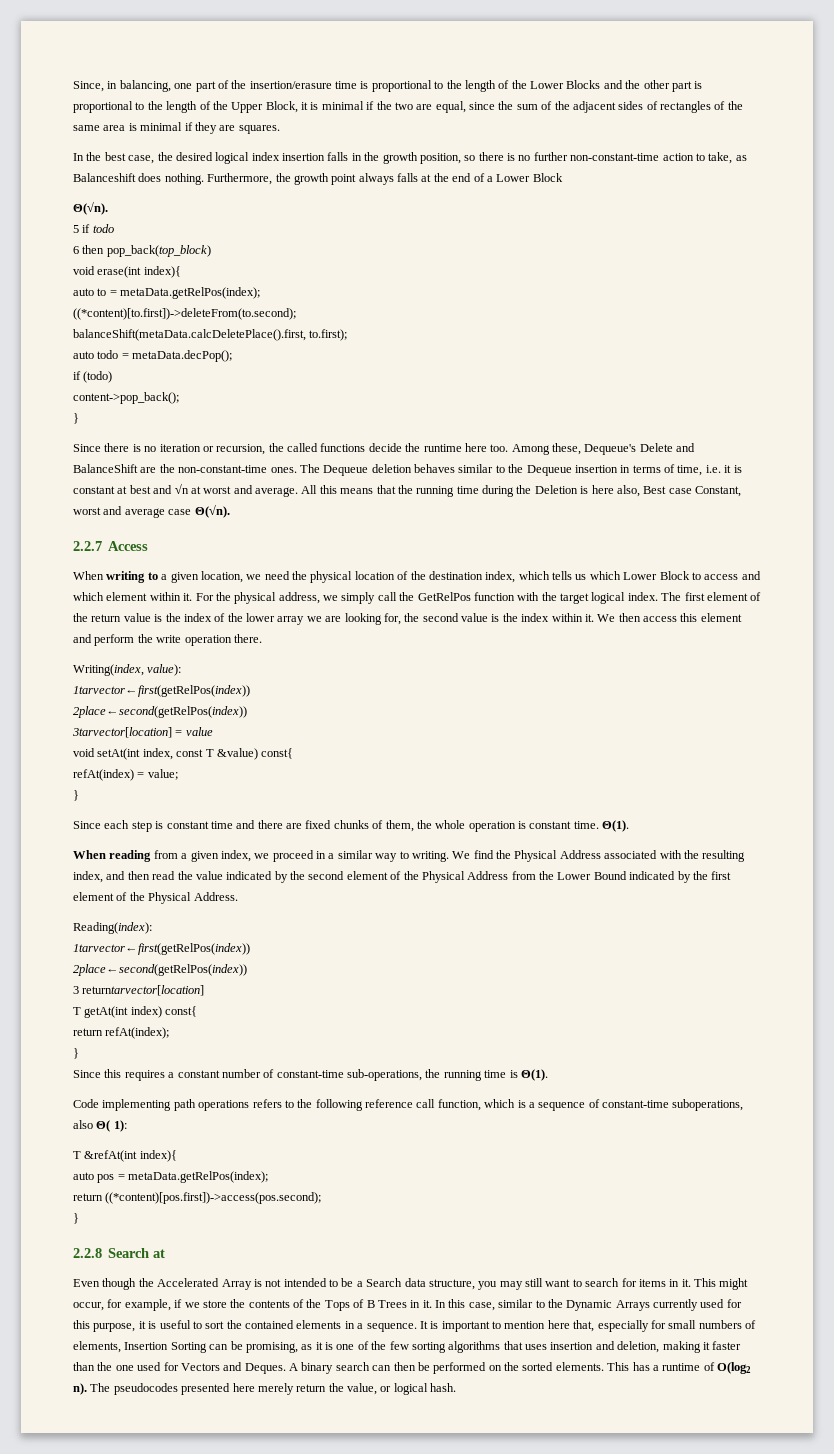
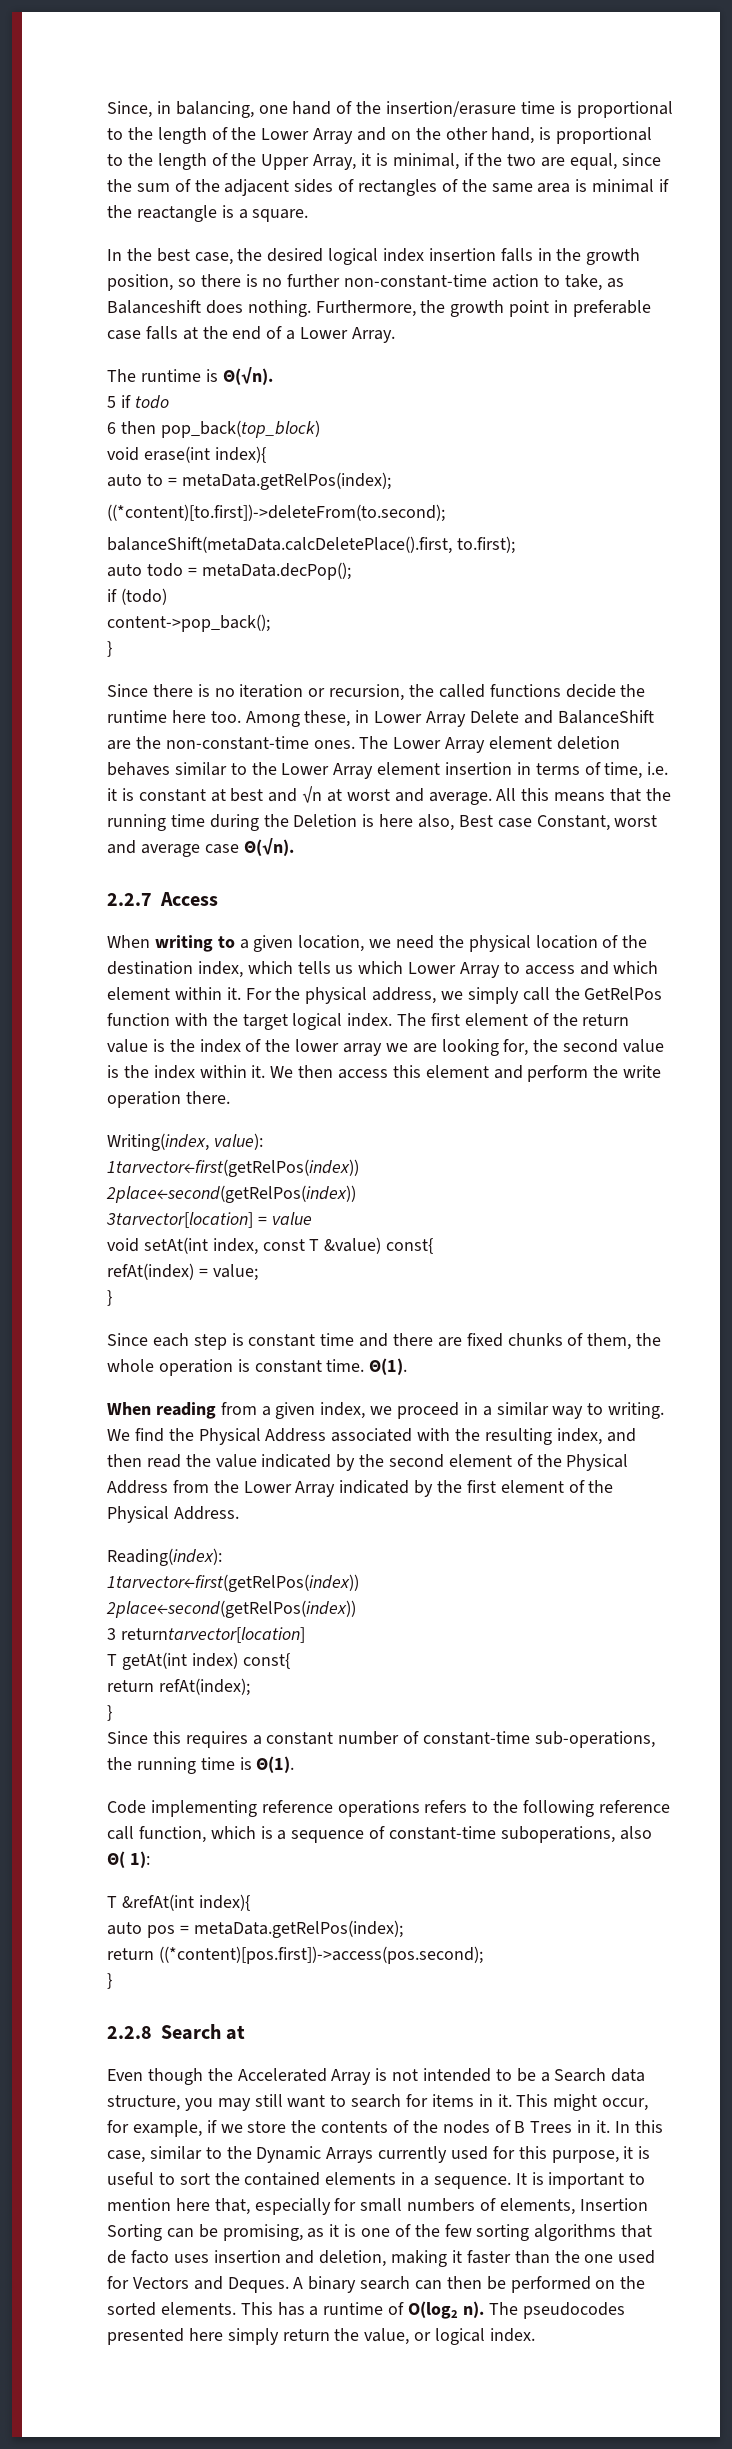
- Since, in balancing, one part of the insertion/erasure time is proportional to the length of the Lower Blocks and the other part is proportional to the length of the Upper Block, it is minimal if the two are equal, since the sum of the adjacent sides of rectangles of the same area is minimal if they are squares.
+ Since, in balancing, one hand of the insertion/erasure time is proportional to the length of the Lower Array and on the other hand, is proportional to the length of the Upper Array, it is minimal, if the two are equal, since the sum of the adjacent sides of rectangles of the same area is minimal if the reactangle is a square.
- Furthermore, the growth point always falls at the end of a Lower Block
- Θ(√n).
+ Furthermore, the growth point in preferable case falls at the end of a Lower Array.
+ The runtime is Θ(√n).
- Among these, Dequeue's Delete and BalanceShift are the non-constant-time ones.
+ Among these, in Lower Array Delete and BalanceShift are the non-constant-time ones.
- The Dequeue deletion behaves similar to the Dequeue insertion in terms of time, i.e. it is constant at best and √n at worst and average.
+ The Lower Array element deletion behaves similar to the Lower Array element insertion in terms of time, i.e. it is constant at best and √n at worst and average.
- When writing to a given location, we need the physical location of the destination index, which tells us which Lower Block to access and which element within it.
+ When writing to a given location, we need the physical location of the destination index, which tells us which Lower Array to access and which element within it.
- We find the Physical Address associated with the resulting index, and then read the value indicated by the second element of the Physical Address from the Lower Bound indicated by the first element of the Physical Address.
+ We find the Physical Address associated with the resulting index, and then read the value indicated by the second element of the Physical Address from the Lower Array indicated by the first element of the Physical Address.
- Code implementing path operations refers to the following reference call function, which is a sequence of constant-time suboperations, also Θ( 1):
+ Code implementing reference operations refers to the following reference call function, which is a sequence of constant-time suboperations, also Θ( 1):
- This might occur, for example, if we store the contents of the Tops of B Trees in it.
+ This might occur, for example, if we store the contents of the nodes of B Trees in it.
- It is important to mention here that, especially for small numbers of elements, Insertion Sorting can be promising, as it is one of the few sorting algorithms that uses insertion and deletion, making it faster than the one used for Vectors and Deques.
+ It is important to mention here that, especially for small numbers of elements, Insertion Sorting can be promising, as it is one of the few sorting algorithms that de facto uses insertion and deletion, making it faster than the one used for Vectors and Deques.
- The pseudocodes presented here merely return the value, or logical hash.
+ The pseudocodes presented here simply return the value, or logical index.

